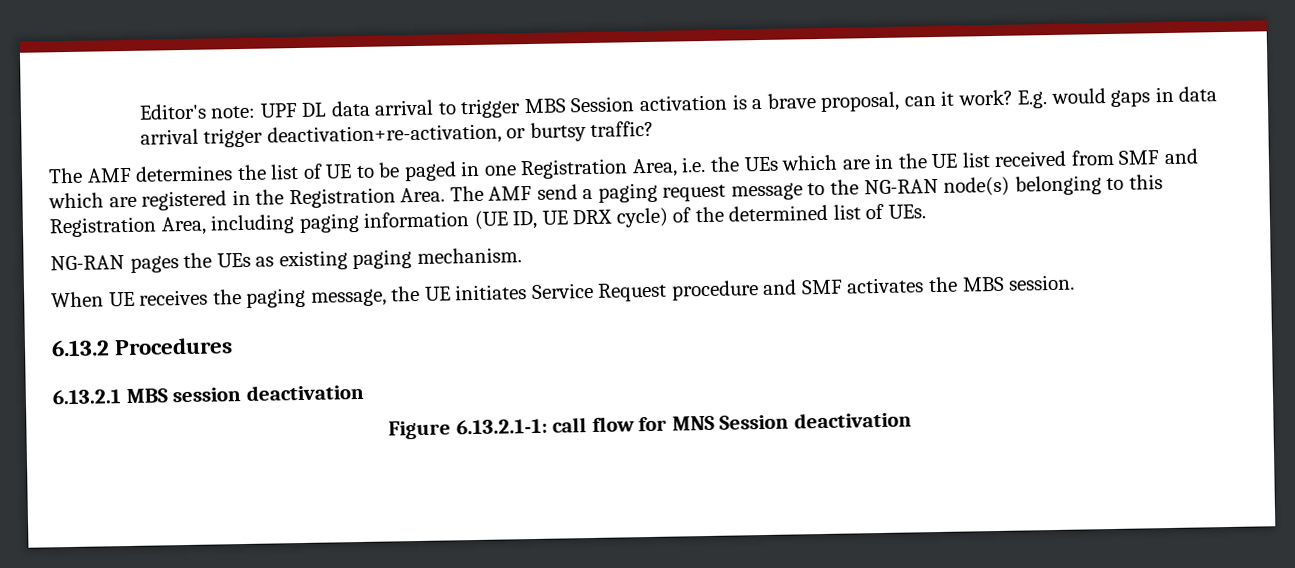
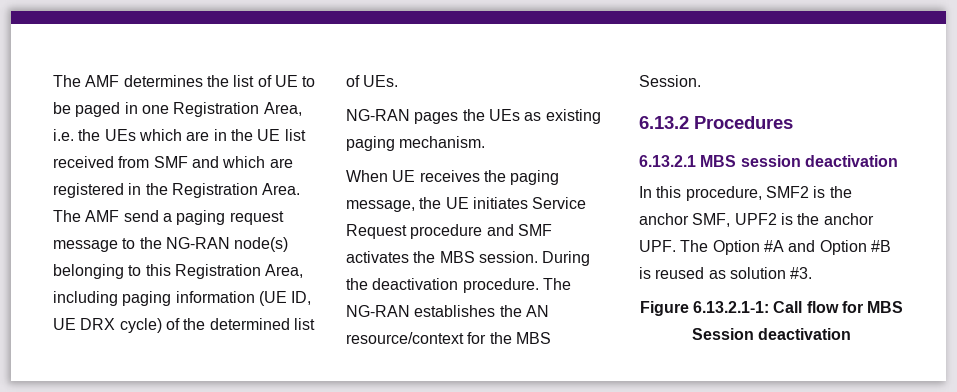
- Editor's note: UPF DL data arrival to trigger MBS Session activation is a brave proposal, can it work? E.g. would gaps in data arrival trigger deactivation+re-activation, or burtsy traffic?
+ During the deactivation procedure. The NG-RAN establishes the AN resource/context for the MBS Session.
+ In this procedure, SMF2 is the anchor SMF, UPF2 is the anchor UPF. The Option #A and Option #B is reused as solution #3.
- Figure 6.13.2.1-1: call flow for MNS Session deactivation
+ Figure 6.13.2.1-1: Call flow for MBS Session deactivation

